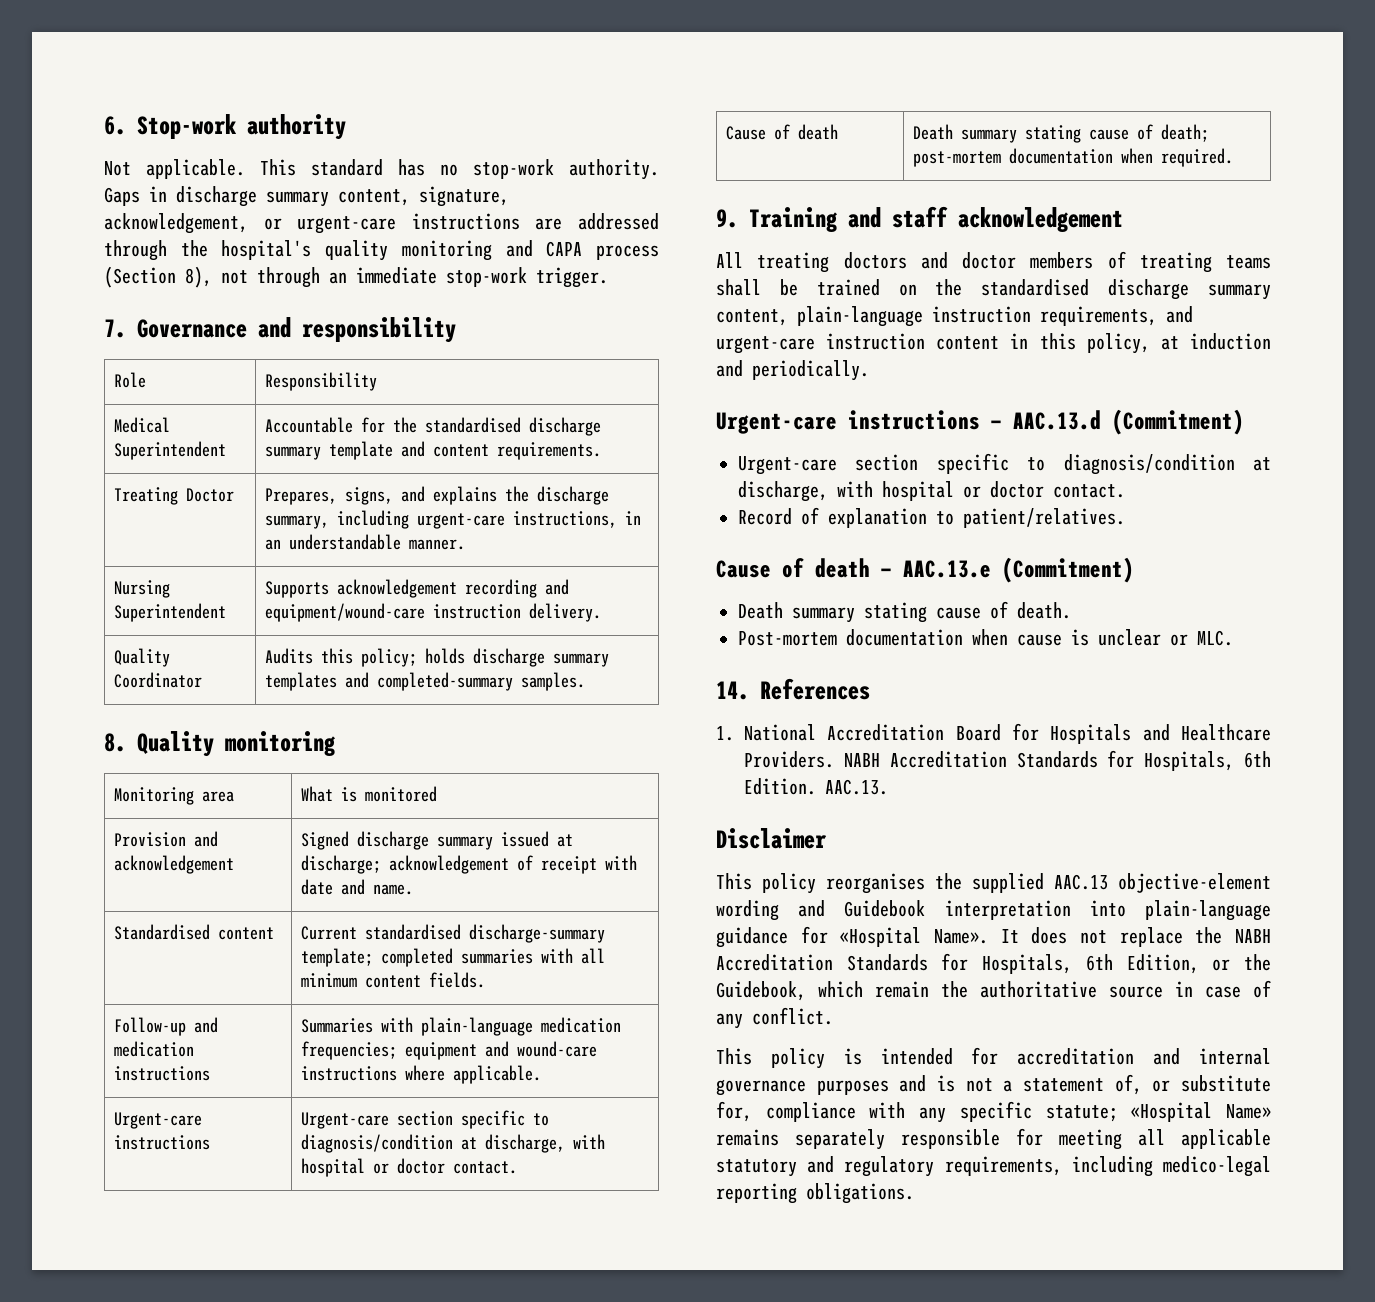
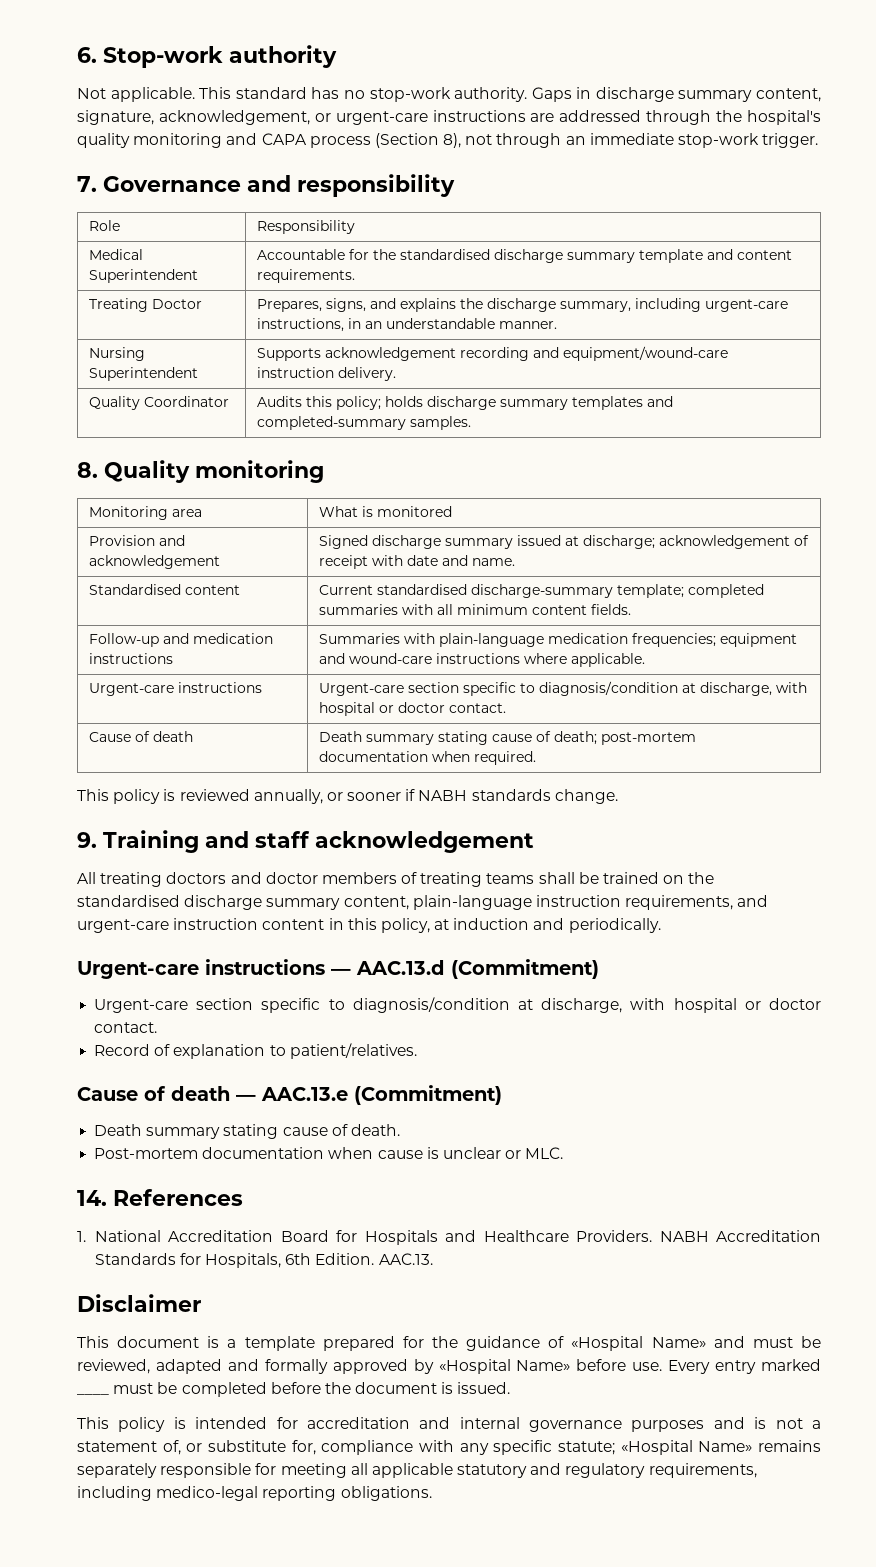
+ This policy is reviewed annually, or sooner if NABH standards change.
- This policy reorganises the supplied AAC.13 objective-element wording and Guidebook interpretation into plain-language guidance for «Hospital Name». It does not replace the NABH Accreditation Standards for Hospitals, 6th Edition, or the Guidebook, which remain the authoritative source in case of any conflict.
+ This document is a template prepared for the guidance of «Hospital Name» and must be reviewed, adapted and formally approved by «Hospital Name» before use. Every entry marked ____ must be completed before the document is issued.

